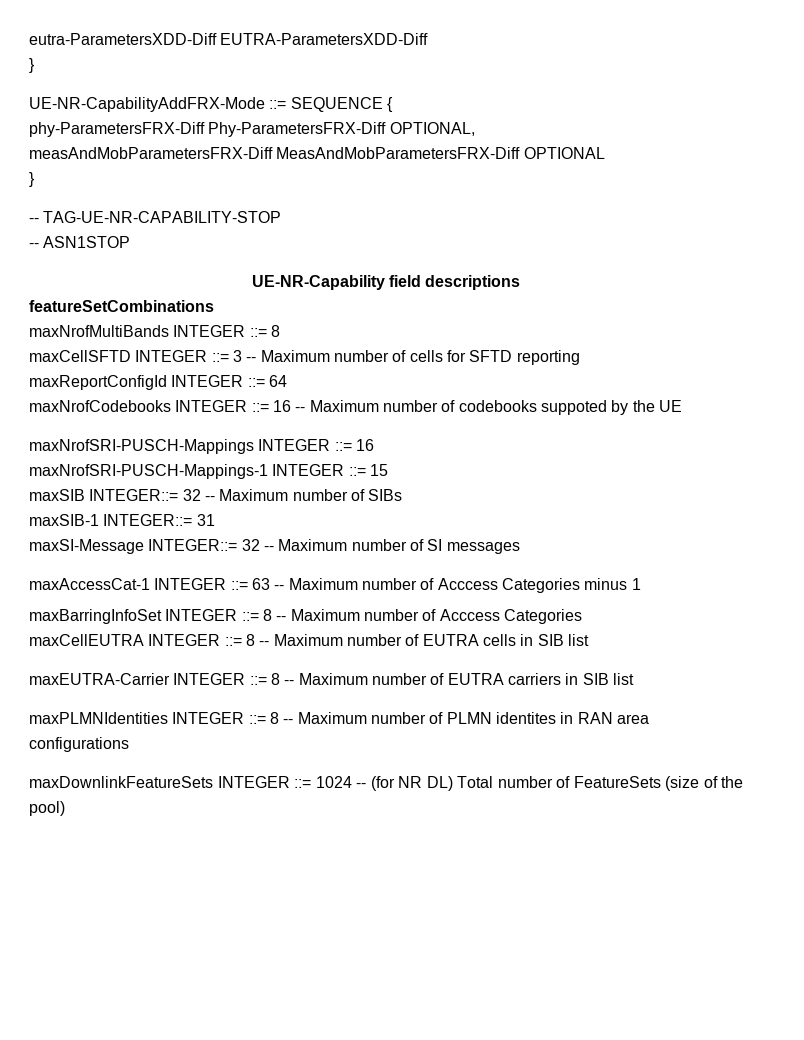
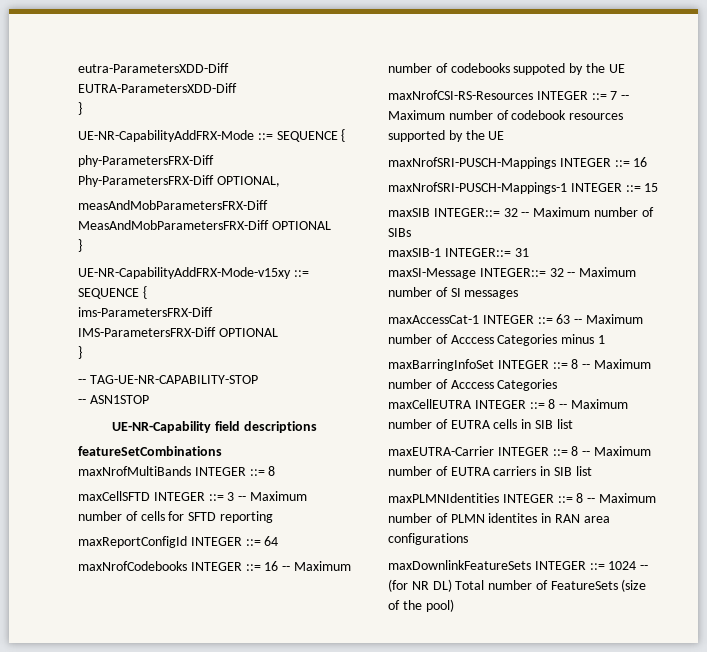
+ UE-NR-CapabilityAddFRX-Mode-v15xy ::= SEQUENCE {
+ ims-ParametersFRX-Diff IMS-ParametersFRX-Diff OPTIONAL
+ }
+ maxNrofCSI-RS-Resources INTEGER ::= 7 -- Maximum number of codebook resources supported by the UE

